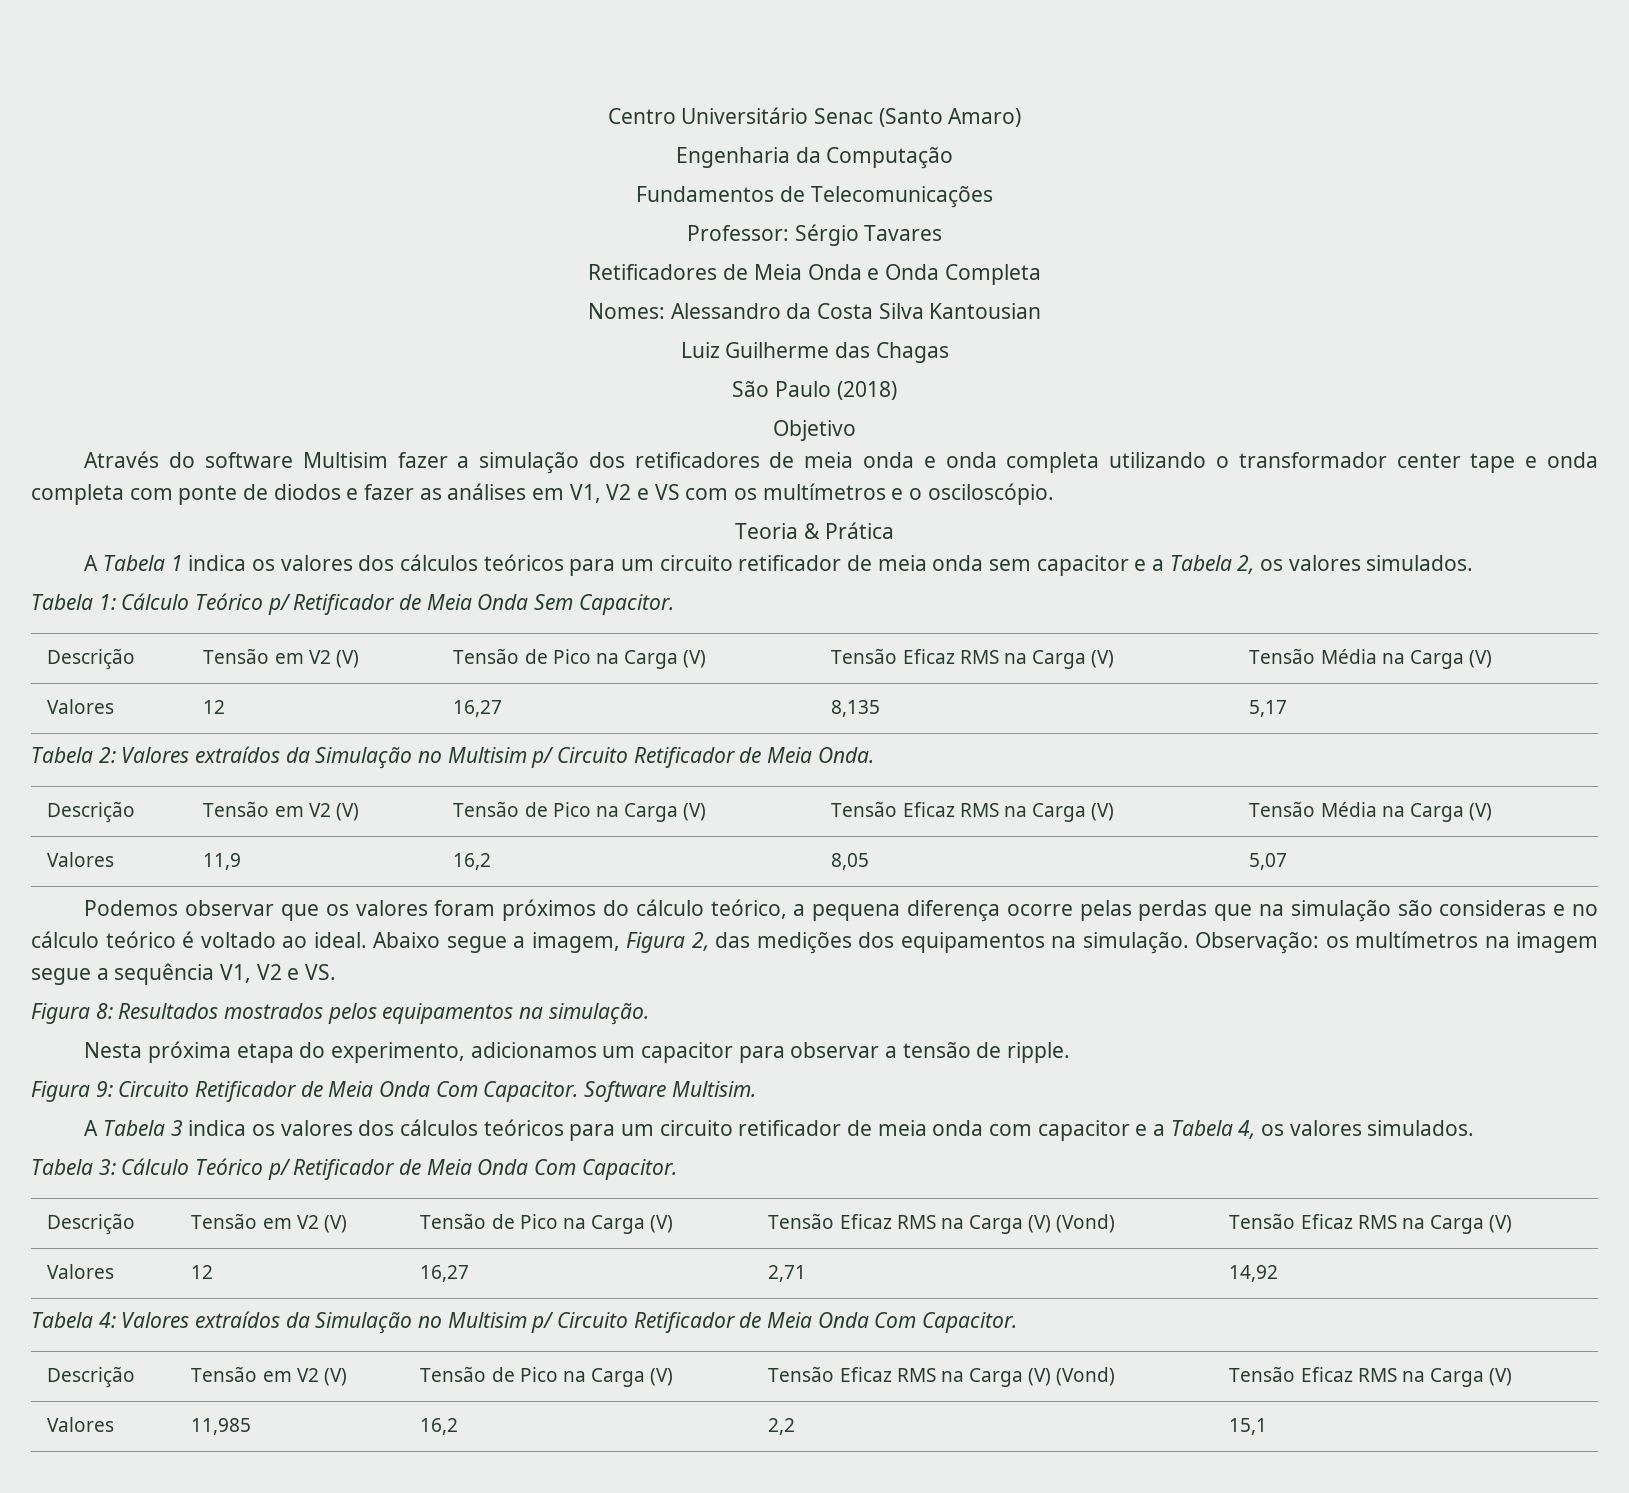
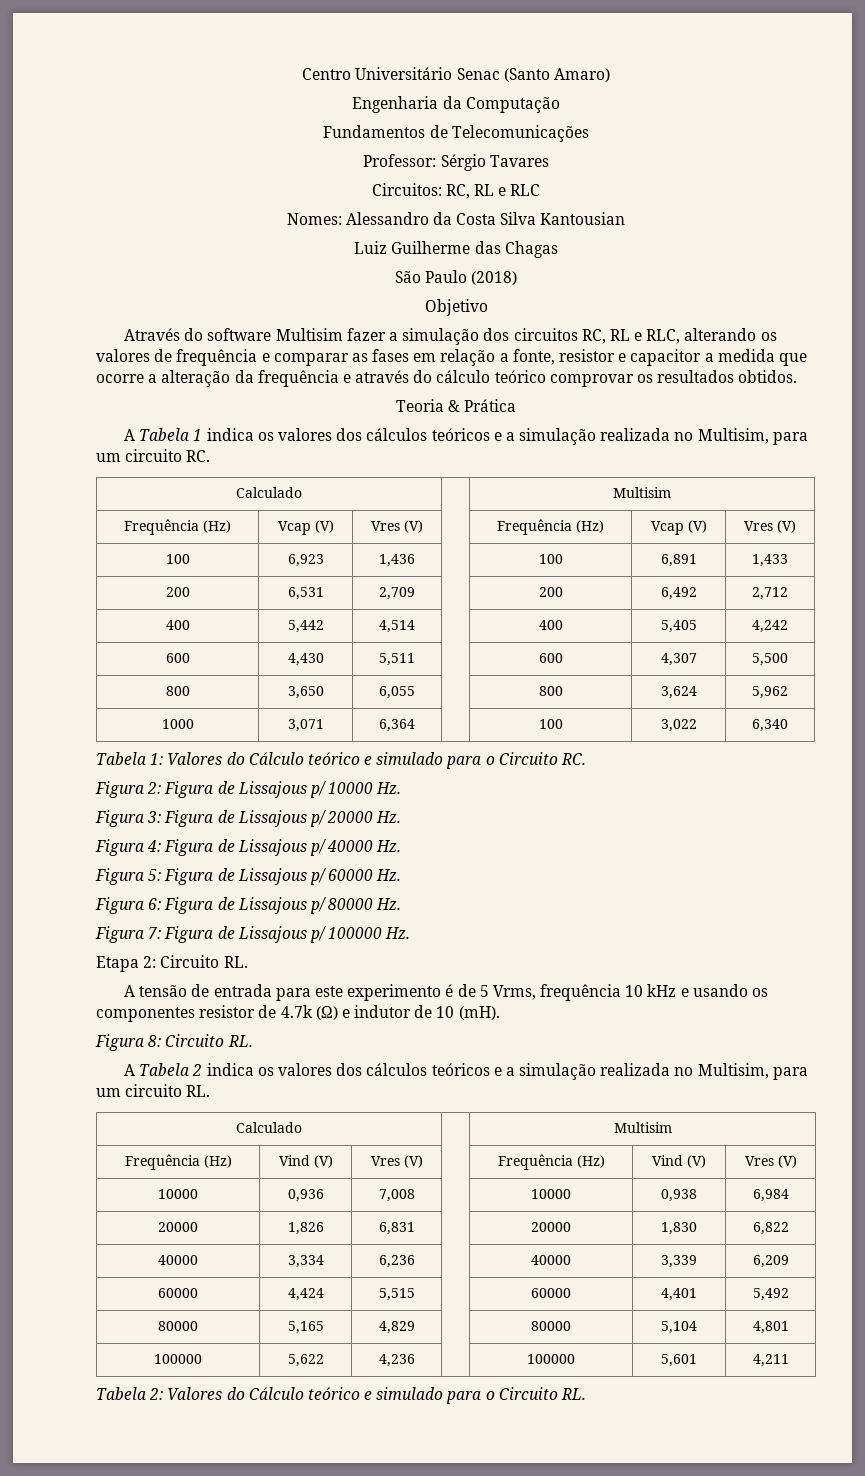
- Retificadores de Meia Onda e Onda Completa
+ Circuitos: RC, RL e RLC
- Através do software Multisim fazer a simulação dos retificadores de meia onda e onda completa utilizando o transformador center tape e onda completa com ponte de diodos e fazer as análises em V1, V2 e VS com os multímetros e o osciloscópio.
+ Através do software Multisim fazer a simulação dos circuitos RC, RL e RLC, alterando os valores de frequência e comparar as fases em relação a fonte, resistor e capacitor a medida que ocorre a alteração da frequência e através do cálculo teórico comprovar os resultados obtidos.
- A Tabela 1 indica os valores dos cálculos teóricos para um circuito retificador de meia onda sem capacitor e a Tabela 2, os valores simulados.
- Tabela 1: Cálculo Teórico p/ Retificador de Meia Onda Sem Capacitor.
- Descrição | Tensão em V2 (V) | Tensão de Pico na Carga (V) | Tensão Eficaz RMS na Carga (V) | Tensão Média na Carga (V)
- Valores | 12 | 16,27 | 8,135 | 5,17
- Tabela 2: Valores extraídos da Simulação no Multisim p/ Circuito Retificador de Meia Onda.
- Descrição | Tensão em V2 (V) | Tensão de Pico na Carga (V) | Tensão Eficaz RMS na Carga (V) | Tensão Média na Carga (V)
- Valores | 11,9 | 16,2 | 8,05 | 5,07
- Podemos observar que os valores foram próximos do cálculo teórico, a pequena diferença ocorre pelas perdas que na simulação são consideras e no cálculo teórico é voltado ao ideal. Abaixo segue a imagem, Figura 2, das medições dos equipamentos na simulação. Observação: os multímetros na imagem segue a sequência V1, V2 e VS.
- Figura 8: Resultados mostrados pelos equipamentos na simulação.
- Nesta próxima etapa do experimento, adicionamos um capacitor para observar a tensão de ripple.
- Figura 9: Circuito Retificador de Meia Onda Com Capacitor. Software Multisim.
- A Tabela 3 indica os valores dos cálculos teóricos para um circuito retificador de meia onda com capacitor e a Tabela 4, os valores simulados.
- Tabela 3: Cálculo Teórico p/ Retificador de Meia Onda Com Capacitor.
- Descrição | Tensão em V2 (V) | Tensão de Pico na Carga (V) | Tensão Eficaz RMS na Carga (V) (Vond) | Tensão Eficaz RMS na Carga (V)
- Valores | 12 | 16,27 | 2,71 | 14,92
- Tabela 4: Valores extraídos da Simulação no Multisim p/ Circuito Retificador de Meia Onda Com Capacitor.
- Descrição | Tensão em V2 (V) | Tensão de Pico na Carga (V) | Tensão Eficaz RMS na Carga (V) (Vond) | Tensão Eficaz RMS na Carga (V)
- Valores | 11,985 | 16,2 | 2,2 | 15,1
+ A Tabela 1 indica os valores dos cálculos teóricos e a simulação realizada no Multisim, para um circuito RC.
+ Calculado | | Multisim
+ Frequência (Hz) | Vcap (V) | Vres (V) | | Frequência (Hz) | Vcap (V) | Vres (V)
+ 100 | 6,923 | 1,436 | | 100 | 6,891 | 1,433
+ 200 | 6,531 | 2,709 | | 200 | 6,492 | 2,712
+ 400 | 5,442 | 4,514 | | 400 | 5,405 | 4,242
+ 600 | 4,430 | 5,511 | | 600 | 4,307 | 5,500
+ 800 | 3,650 | 6,055 | | 800 | 3,624 | 5,962
+ 1000 | 3,071 | 6,364 | | 100 | 3,022 | 6,340
+ Tabela 1: Valores do Cálculo teórico e simulado para o Circuito RC.
+ Figura 2: Figura de Lissajous p/ 10000 Hz.
+ Figura 3: Figura de Lissajous p/ 20000 Hz.
+ Figura 4: Figura de Lissajous p/ 40000 Hz.
+ Figura 5: Figura de Lissajous p/ 60000 Hz.
+ Figura 6: Figura de Lissajous p/ 80000 Hz.
+ Figura 7: Figura de Lissajous p/ 100000 Hz.
+ Etapa 2: Circuito RL.
+ A tensão de entrada para este experimento é de 5 Vrms, frequência 10 kHz e usando os componentes resistor de 4.7k (Ω) e indutor de 10 (mH).
+ Figura 8: Circuito RL.
+ A Tabela 2 indica os valores dos cálculos teóricos e a simulação realizada no Multisim, para um circuito RL.
+ Calculado | | Multisim
+ Frequência (Hz) | Vind (V) | Vres (V) | | Frequência (Hz) | Vind (V) | Vres (V)
+ 10000 | 0,936 | 7,008 | | 10000 | 0,938 | 6,984
+ 20000 | 1,826 | 6,831 | | 20000 | 1,830 | 6,822
+ 40000 | 3,334 | 6,236 | | 40000 | 3,339 | 6,209
+ 60000 | 4,424 | 5,515 | | 60000 | 4,401 | 5,492
+ 80000 | 5,165 | 4,829 | | 80000 | 5,104 | 4,801
+ 100000 | 5,622 | 4,236 | | 100000 | 5,601 | 4,211
+ Tabela 2: Valores do Cálculo teórico e simulado para o Circuito RL.

